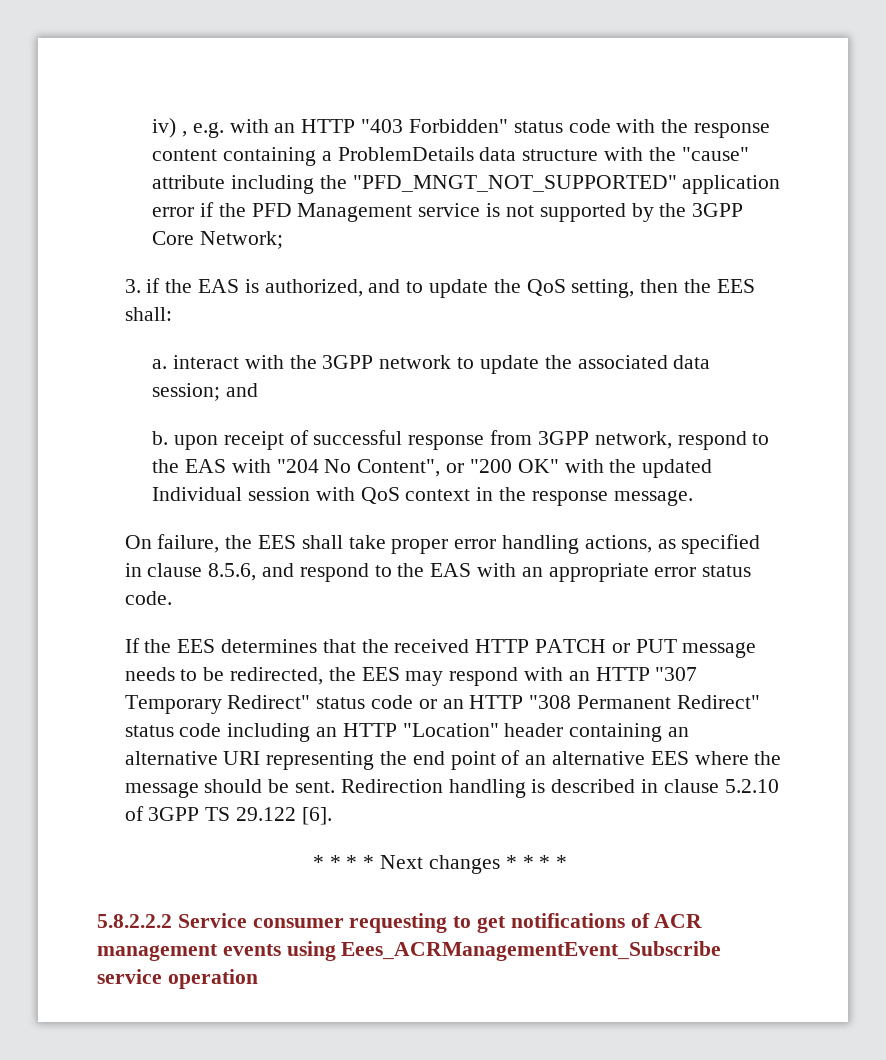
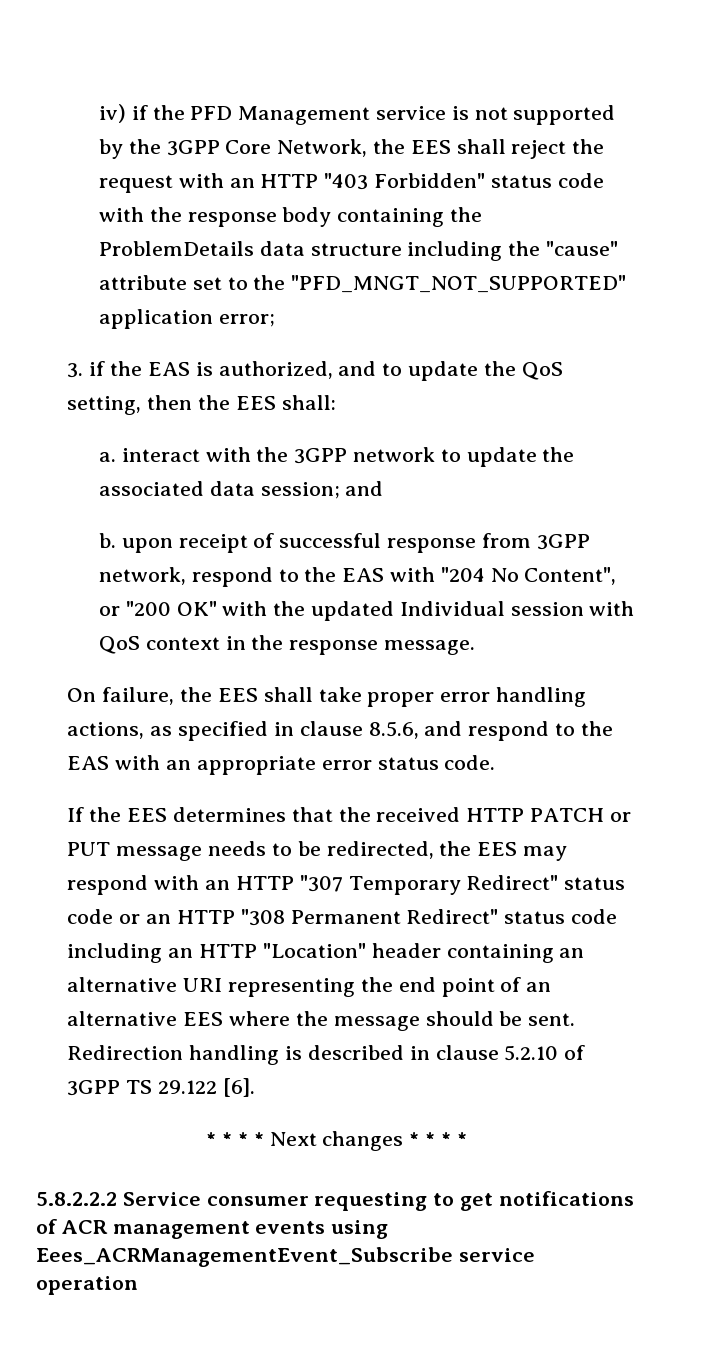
- iv) , e.g. with an HTTP "403 Forbidden" status code with the response content containing a ProblemDetails data structure with the "cause" attribute including the "PFD_MNGT_NOT_SUPPORTED" application error if the PFD Management service is not supported by the 3GPP Core Network;
+ iv) if the PFD Management service is not supported by the 3GPP Core Network, the EES shall reject the request with an HTTP "403 Forbidden" status code with the response body containing the ProblemDetails data structure including the "cause" attribute set to the "PFD_MNGT_NOT_SUPPORTED" application error;

